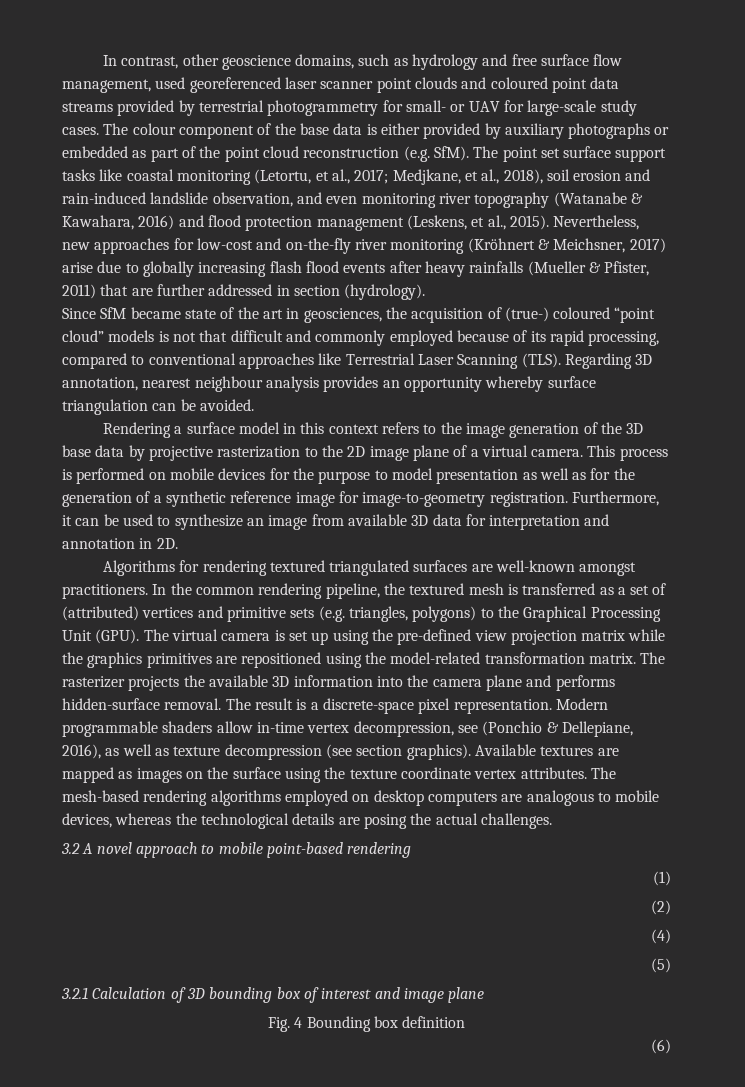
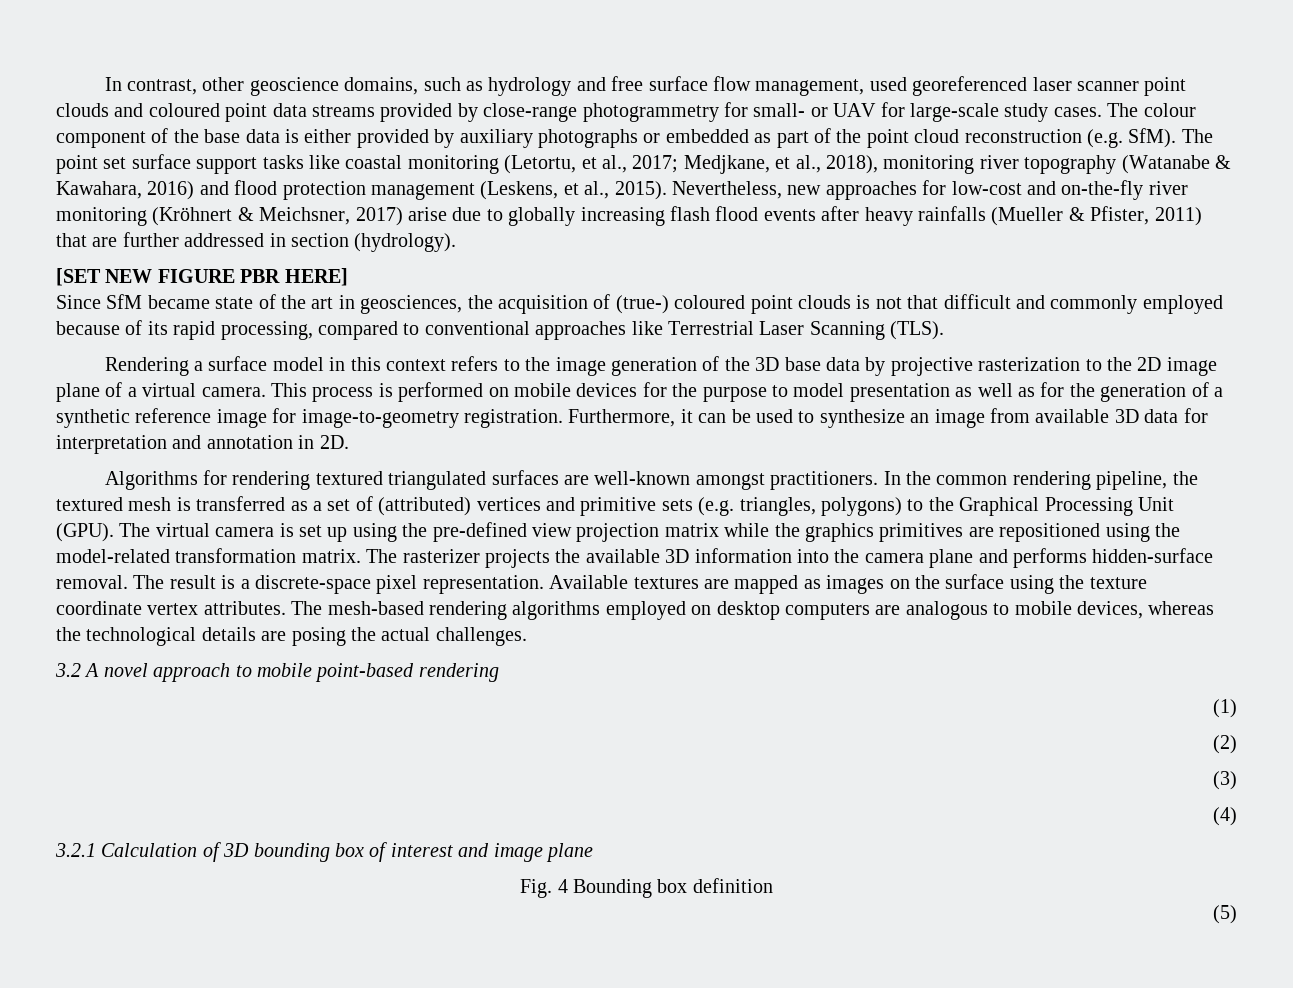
- In contrast, other geoscience domains, such as hydrology and free surface flow management, used georeferenced laser scanner point clouds and coloured point data streams provided by terrestrial photogrammetry for small- or UAV for large-scale study cases.
+ In contrast, other geoscience domains, such as hydrology and free surface flow management, used georeferenced laser scanner point clouds and coloured point data streams provided by close-range photogrammetry for small- or UAV for large-scale study cases.
- The point set surface support tasks like coastal monitoring (Letortu, et al., 2017; Medjkane, et al., 2018), soil erosion and rain-induced landslide observation, and even monitoring river topography (Watanabe & Kawahara, 2016) and flood protection management (Leskens, et al., 2015).
+ The point set surface support tasks like coastal monitoring (Letortu, et al., 2017; Medjkane, et al., 2018), monitoring river topography (Watanabe & Kawahara, 2016) and flood protection management (Leskens, et al., 2015).
+ [SET NEW FIGURE PBR HERE]
- Since SfM became state of the art in geosciences, the acquisition of (true-) coloured “point cloud” models is not that difficult and commonly employed because of its rapid processing, compared to conventional approaches like Terrestrial Laser Scanning (TLS). Regarding 3D annotation, nearest neighbour analysis provides an opportunity whereby surface triangulation can be avoided.
+ Since SfM became state of the art in geosciences, the acquisition of (true-) coloured point clouds is not that difficult and commonly employed because of its rapid processing, compared to conventional approaches like Terrestrial Laser Scanning (TLS).
- Modern programmable shaders allow in-time vertex decompression, see (Ponchio & Dellepiane, 2016), as well as texture decompression (see section graphics).
+ (3)
- (5)
- (6)
+ (5)

